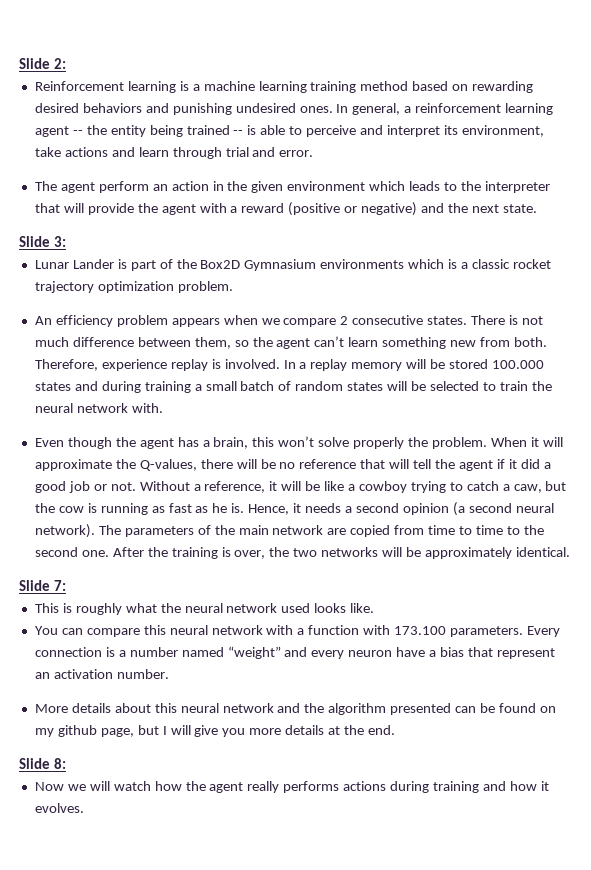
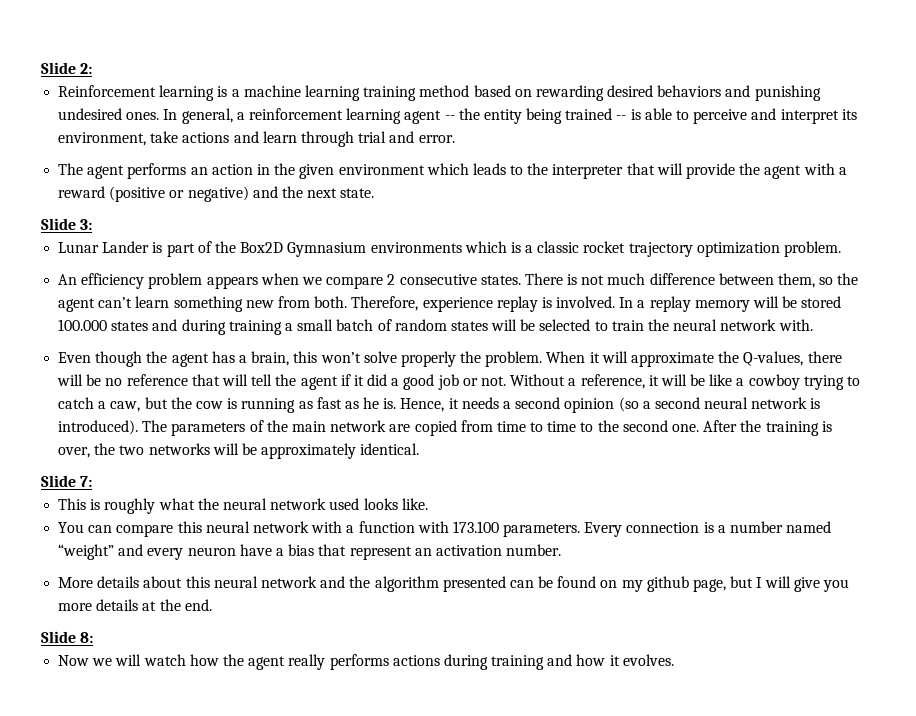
- The agent perform an action in the given environment which leads to the interpreter that will provide the agent with a reward (positive or negative) and the next state.
+ The agent performs an action in the given environment which leads to the interpreter that will provide the agent with a reward (positive or negative) and the next state.
- Hence, it needs a second opinion (a second neural network).
+ Hence, it needs a second opinion (so a second neural network is introduced).

